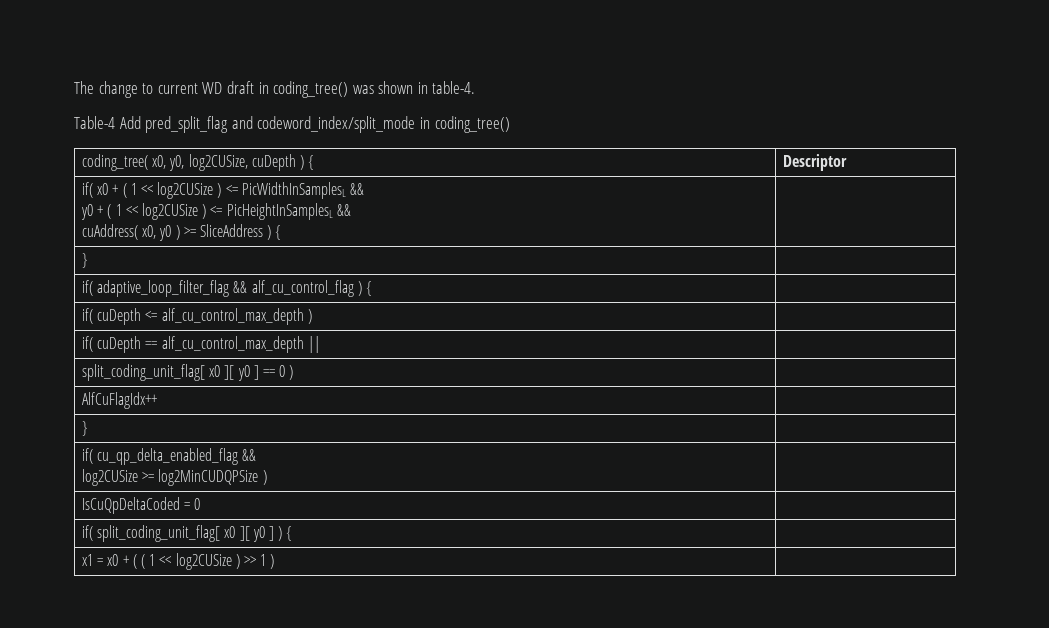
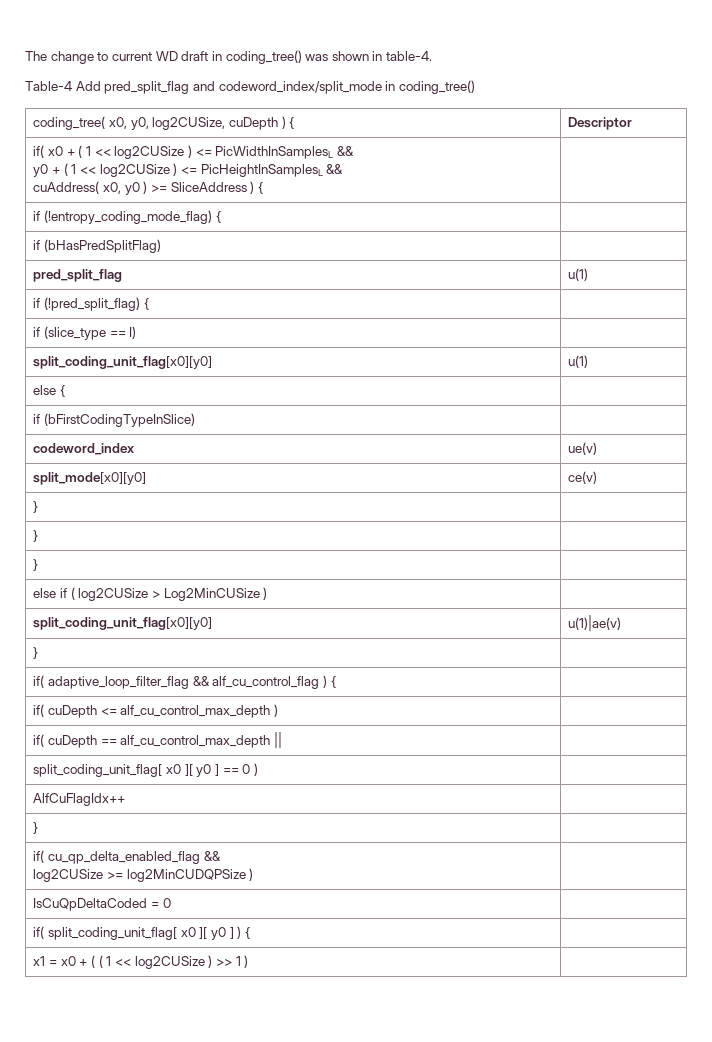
+ if (!entropy_coding_mode_flag) { |
+ if (bHasPredSplitFlag) |
+ pred_split_flag | u(1)
+ if (!pred_split_flag) { |
+ if (slice_type == I) |
+ split_coding_unit_flag[x0][y0] | u(1)
+ else { |
+ if (bFirstCodingTypeInSlice) |
+ codeword_index | ue(v)
+ split_mode[x0][y0] | ce(v)
+ } |
+ } |
+ } |
+ else if ( log2CUSize > Log2MinCUSize ) |
+ split_coding_unit_flag[x0][y0] | u(1)|ae(v)

